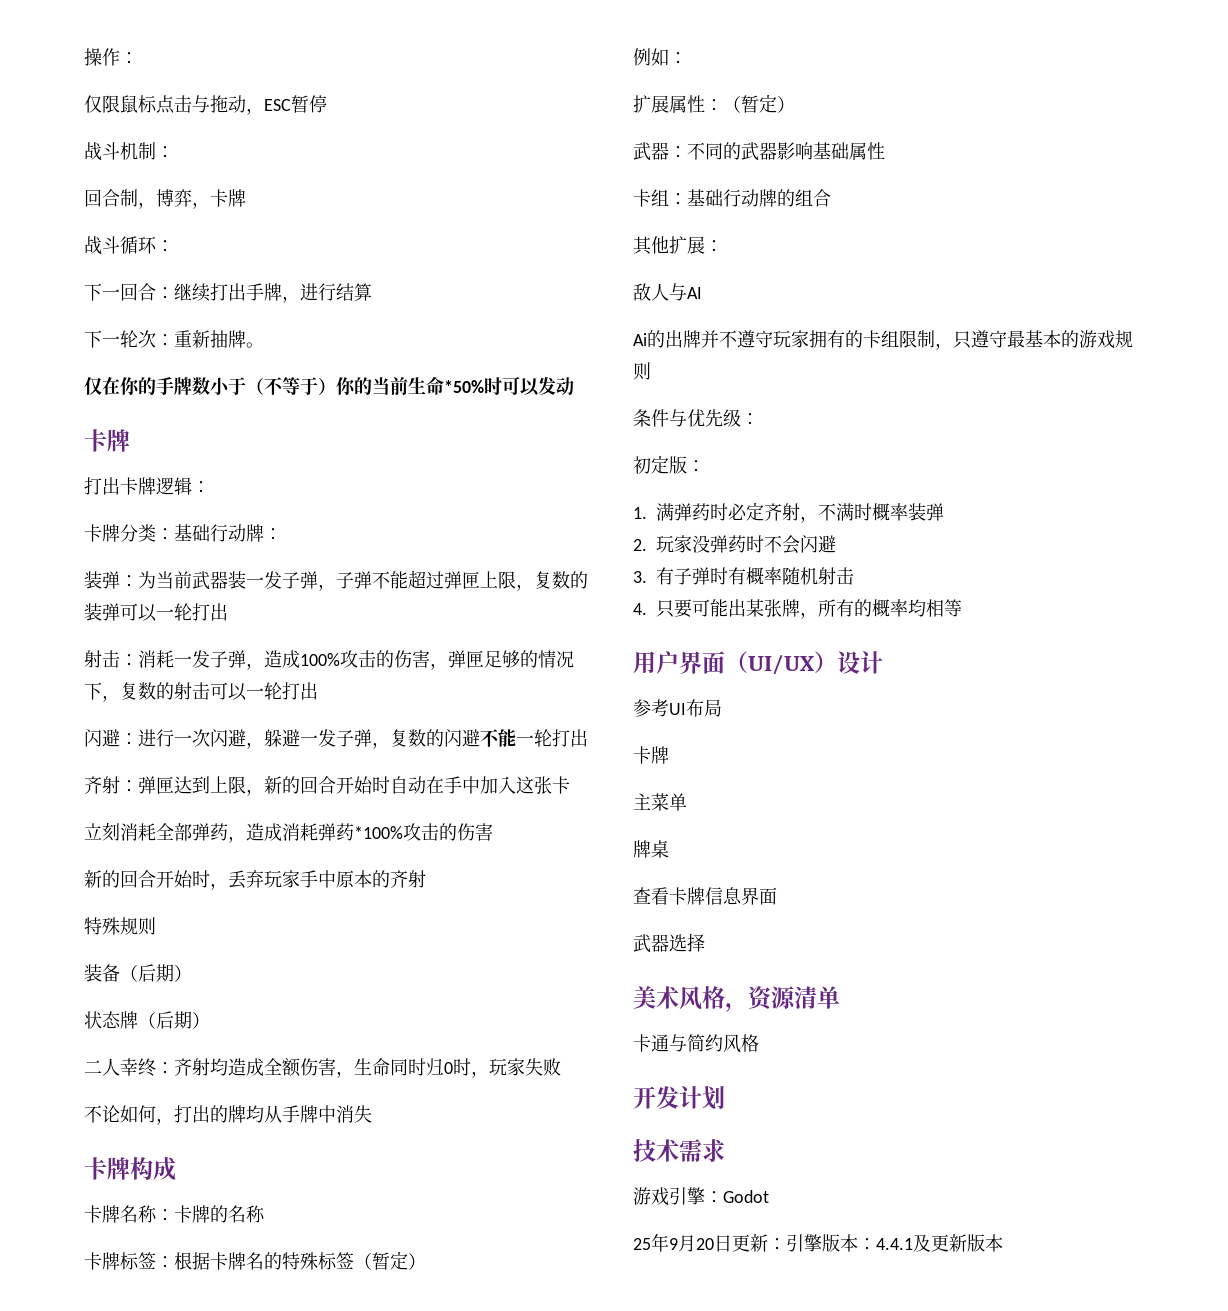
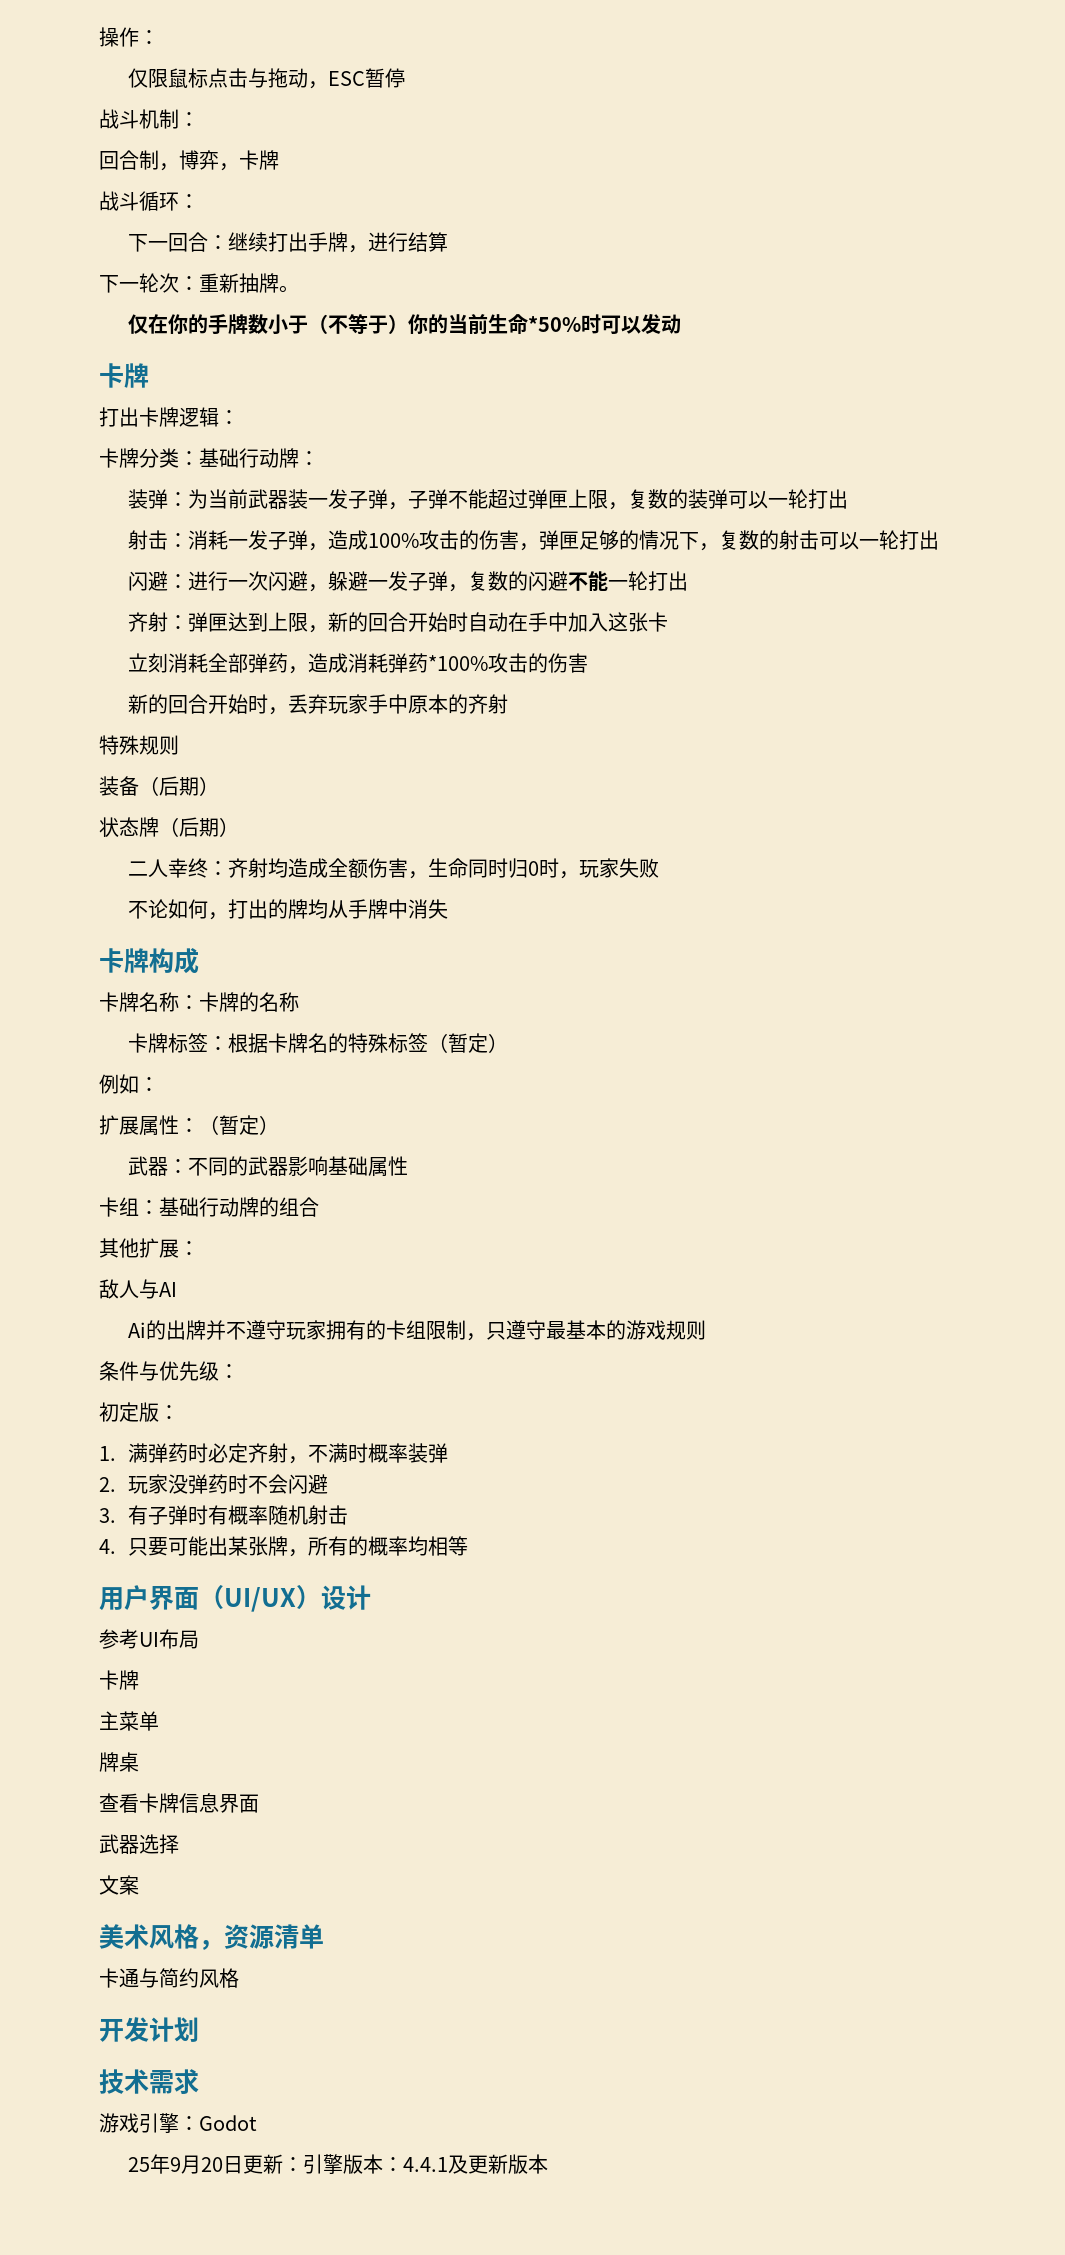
+ 文案

